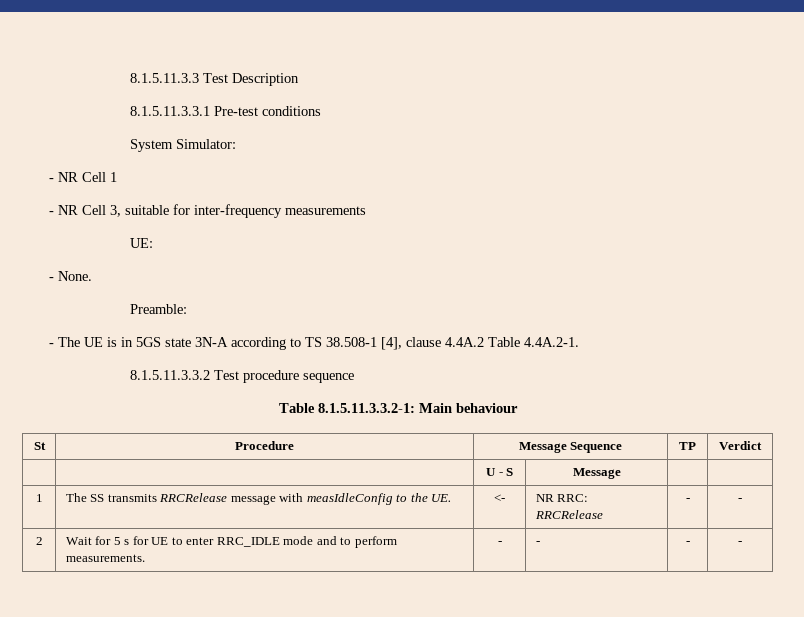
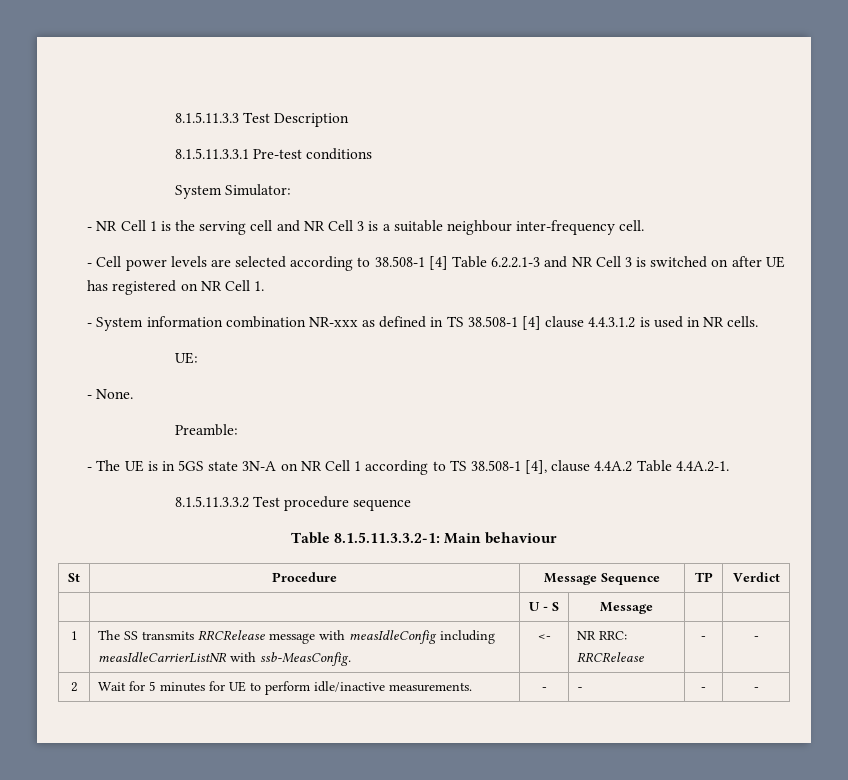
- - NR Cell 1
- - NR Cell 3, suitable for inter-frequency measurements
+ - NR Cell 1 is the serving cell and NR Cell 3 is a suitable neighbour inter-frequency cell.
+ - Cell power levels are selected according to 38.508-1 [4] Table 6.2.2.1-3 and NR Cell 3 is switched on after UE has registered on NR Cell 1.
+ - System information combination NR-xxx as defined in TS 38.508-1 [4] clause 4.4.3.1.2 is used in NR cells.
- - The UE is in 5GS state 3N-A according to TS 38.508-1 [4], clause 4.4A.2 Table 4.4A.2-1.
+ - The UE is in 5GS state 3N-A on NR Cell 1 according to TS 38.508-1 [4], clause 4.4A.2 Table 4.4A.2-1.
- 1 | The SS transmits RRCRelease message with measIdleConfig to the UE. | <- | NR RRC: RRCRelease | - | -
+ 1 | The SS transmits RRCRelease message with measIdleConfig including measIdleCarrierListNR with ssb-MeasConfig. | <- | NR RRC: RRCRelease | - | -
- 2 | Wait for 5 s for UE to enter RRC_IDLE mode and to perform measurements. | - | - | - | -
+ 2 | Wait for 5 minutes for UE to perform idle/inactive measurements. | - | - | - | -

